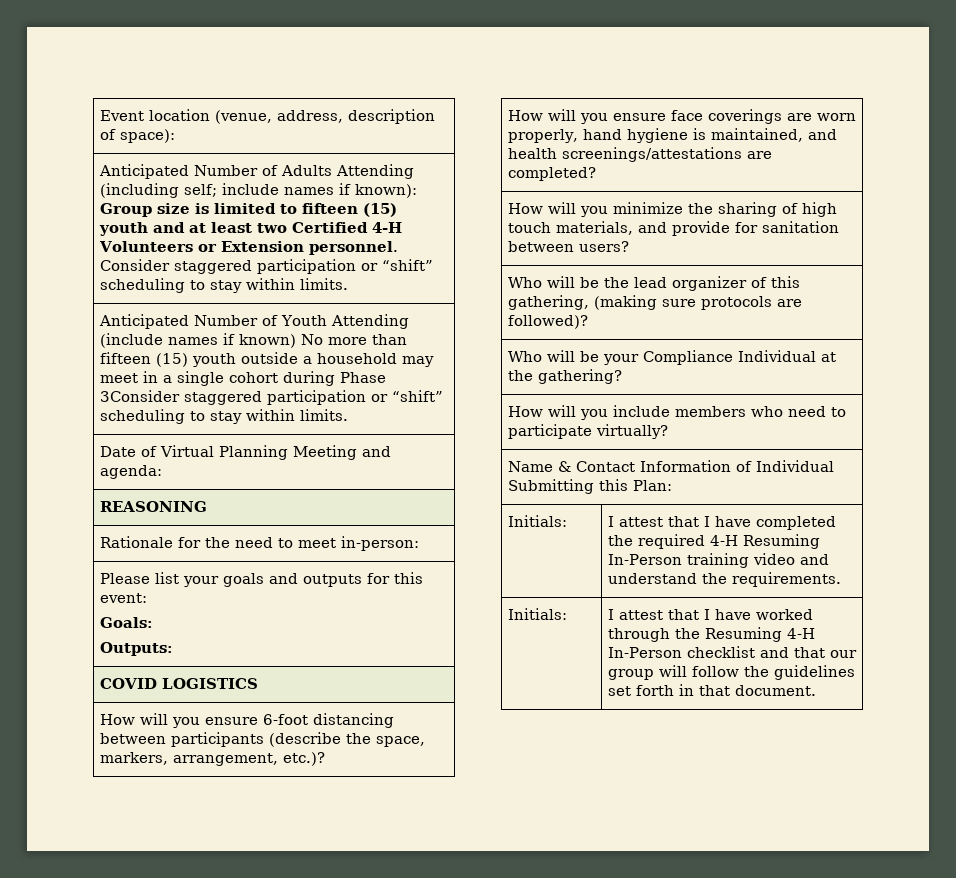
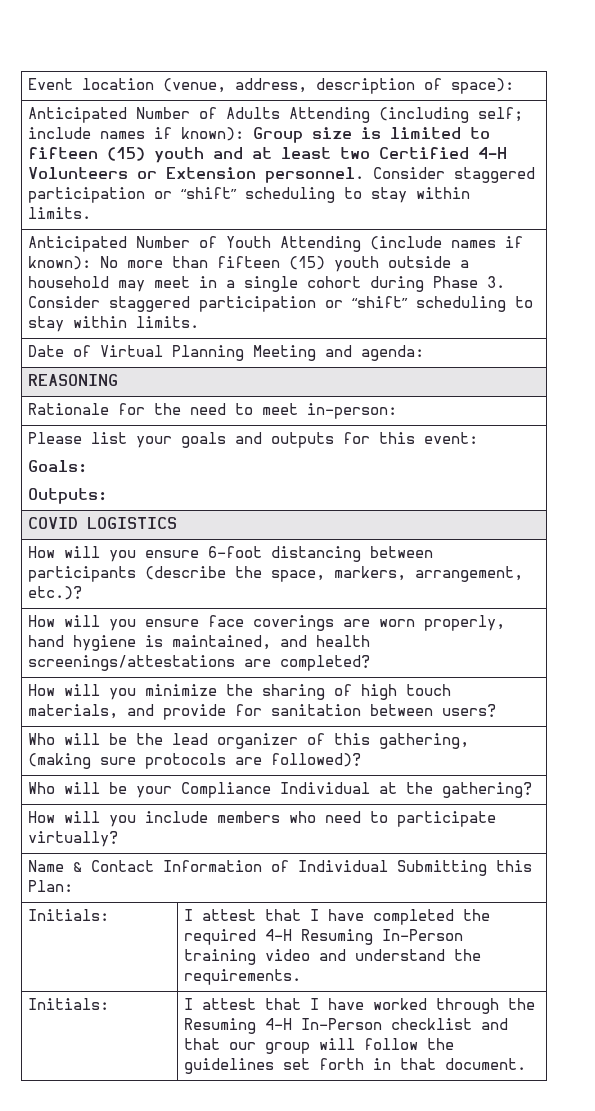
- Anticipated Number of Youth Attending (include names if known) No more than fifteen (15) youth outside a household may meet in a single cohort during Phase 3Consider staggered participation or “shift” scheduling to stay within limits.
+ Anticipated Number of Youth Attending (include names if known): No more than fifteen (15) youth outside a household may meet in a single cohort during Phase 3. Consider staggered participation or “shift” scheduling to stay within limits.

